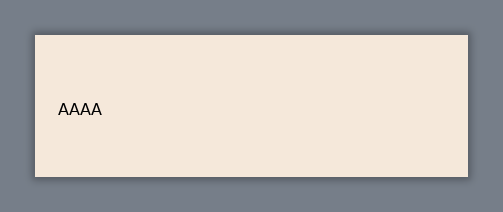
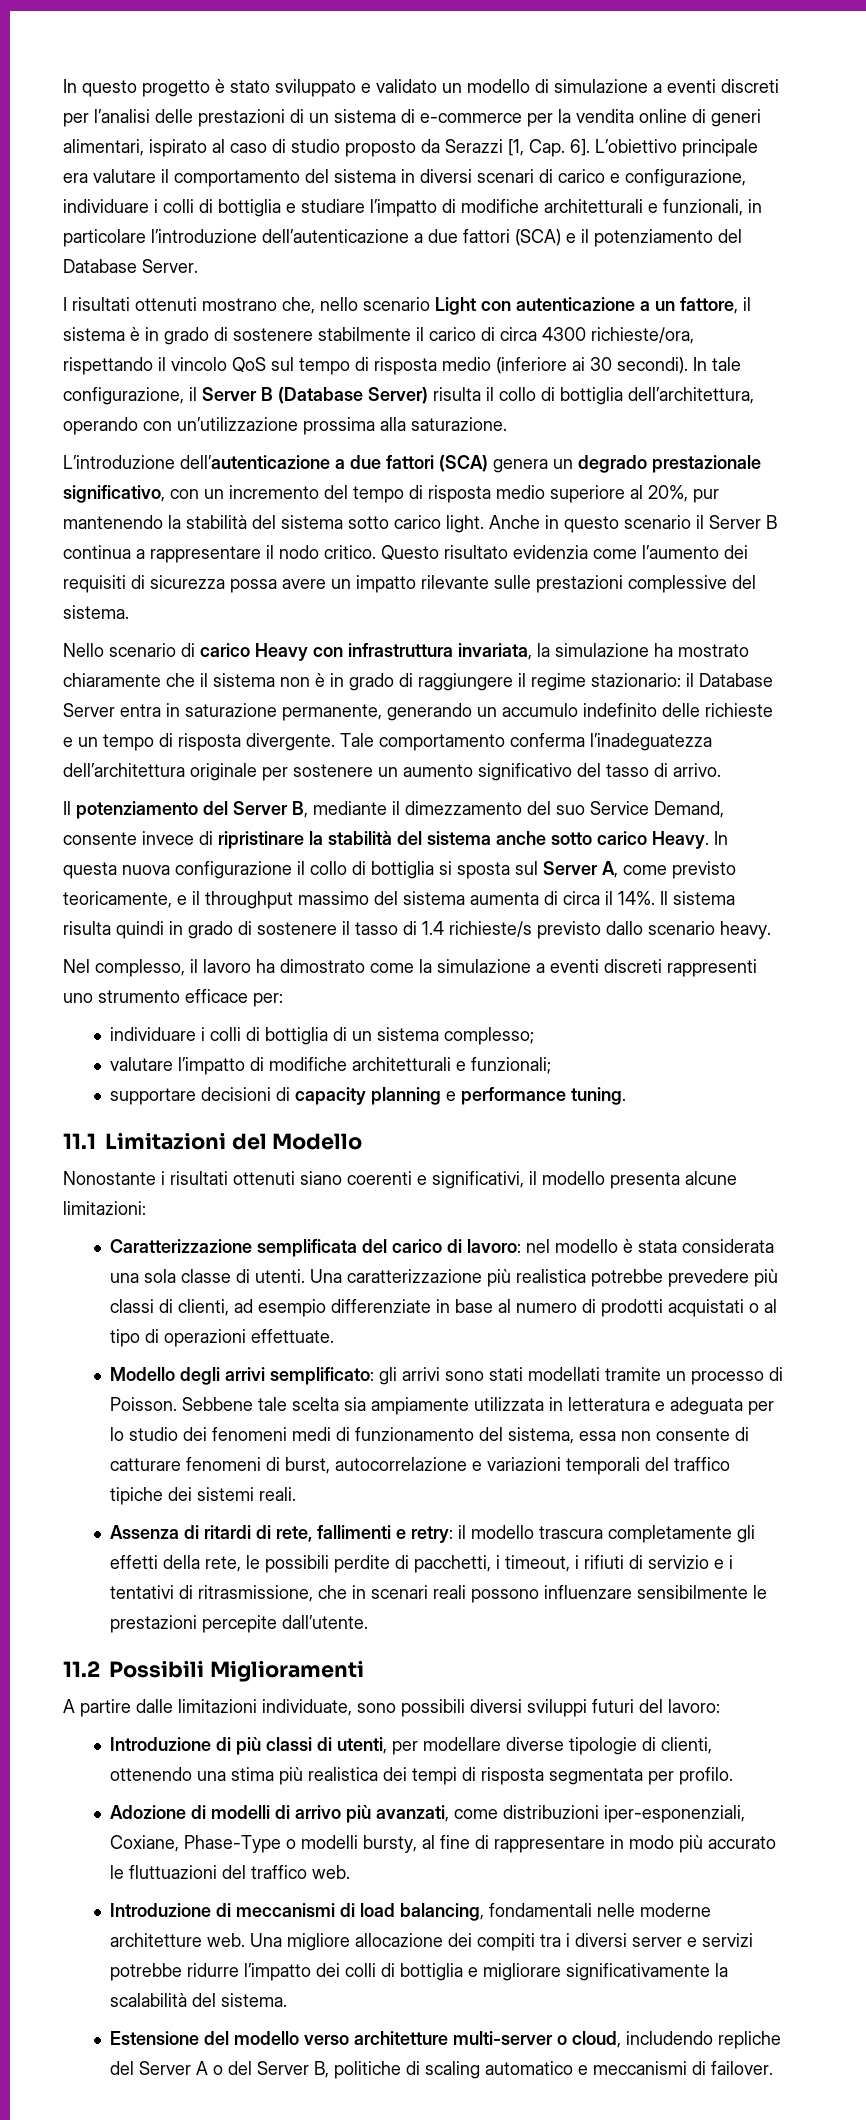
- AAAA
+ In questo progetto è stato sviluppato e validato un modello di simulazione a eventi discreti per l’analisi delle prestazioni di un sistema di e-commerce per la vendita online di generi alimentari, ispirato al caso di studio proposto da Serazzi [1, Cap. 6]. L’obiettivo principale era valutare il comportamento del sistema in diversi scenari di carico e configurazione, individuare i colli di bottiglia e studiare l’impatto di modifiche architetturali e funzionali, in particolare l’introduzione dell’autenticazione a due fattori (SCA) e il potenziamento del Database Server.
+ I risultati ottenuti mostrano che, nello scenario Light con autenticazione a un fattore, il sistema è in grado di sostenere stabilmente il carico di circa 4300 richieste/ora, rispettando il vincolo QoS sul tempo di risposta medio (inferiore ai 30 secondi). In tale configurazione, il Server B (Database Server) risulta il collo di bottiglia dell’architettura, operando con un’utilizzazione prossima alla saturazione.
+ L’introduzione dell’autenticazione a due fattori (SCA) genera un degrado prestazionale significativo, con un incremento del tempo di risposta medio superiore al 20%, pur mantenendo la stabilità del sistema sotto carico light. Anche in questo scenario il Server B continua a rappresentare il nodo critico. Questo risultato evidenzia come l’aumento dei requisiti di sicurezza possa avere un impatto rilevante sulle prestazioni complessive del sistema.
+ Nello scenario di carico Heavy con infrastruttura invariata, la simulazione ha mostrato chiaramente che il sistema non è in grado di raggiungere il regime stazionario: il Database Server entra in saturazione permanente, generando un accumulo indefinito delle richieste e un tempo di risposta divergente. Tale comportamento conferma l’inadeguatezza dell’architettura originale per sostenere un aumento significativo del tasso di arrivo.
+ Il potenziamento del Server B, mediante il dimezzamento del suo Service Demand, consente invece di ripristinare la stabilità del sistema anche sotto carico Heavy. In questa nuova configurazione il collo di bottiglia si sposta sul Server A, come previsto teoricamente, e il throughput massimo del sistema aumenta di circa il 14%. Il sistema risulta quindi in grado di sostenere il tasso di 1.4 richieste/s previsto dallo scenario heavy.
+ Nel complesso, il lavoro ha dimostrato come la simulazione a eventi discreti rappresenti uno strumento efficace per:
+ individuare i colli di bottiglia di un sistema complesso;
+ valutare l’impatto di modifiche architetturali e funzionali;
+ supportare decisioni di capacity planning e performance tuning.
+ 11.1 Limitazioni del Modello
+ Nonostante i risultati ottenuti siano coerenti e significativi, il modello presenta alcune limitazioni:
+ Caratterizzazione semplificata del carico di lavoro: nel modello è stata considerata una sola classe di utenti. Una caratterizzazione più realistica potrebbe prevedere più classi di clienti, ad esempio differenziate in base al numero di prodotti acquistati o al tipo di operazioni effettuate.
+ Modello degli arrivi semplificato: gli arrivi sono stati modellati tramite un processo di Poisson. Sebbene tale scelta sia ampiamente utilizzata in letteratura e adeguata per lo studio dei fenomeni medi di funzionamento del sistema, essa non consente di catturare fenomeni di burst, autocorrelazione e variazioni temporali del traffico tipiche dei sistemi reali.
+ Assenza di ritardi di rete, fallimenti e retry: il modello trascura completamente gli effetti della rete, le possibili perdite di pacchetti, i timeout, i rifiuti di servizio e i tentativi di ritrasmissione, che in scenari reali possono influenzare sensibilmente le prestazioni percepite dall’utente.
+ 11.2 Possibili Miglioramenti
+ A partire dalle limitazioni individuate, sono possibili diversi sviluppi futuri del lavoro:
+ Introduzione di più classi di utenti, per modellare diverse tipologie di clienti, ottenendo una stima più realistica dei tempi di risposta segmentata per profilo.
+ Adozione di modelli di arrivo più avanzati, come distribuzioni iper-esponenziali, Coxiane, Phase-Type o modelli bursty, al fine di rappresentare in modo più accurato le fluttuazioni del traffico web.
+ Introduzione di meccanismi di load balancing, fondamentali nelle moderne architetture web. Una migliore allocazione dei compiti tra i diversi server e servizi potrebbe ridurre l’impatto dei colli di bottiglia e migliorare significativamente la scalabilità del sistema.
+ Estensione del modello verso architetture multi-server o cloud, includendo repliche del Server A o del Server B, politiche di scaling automatico e meccanismi di failover.

